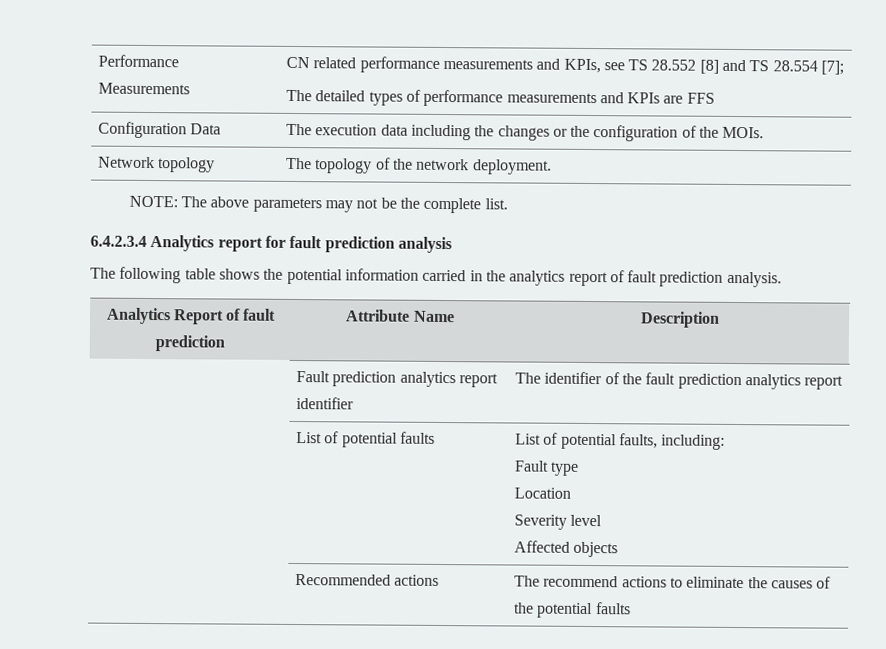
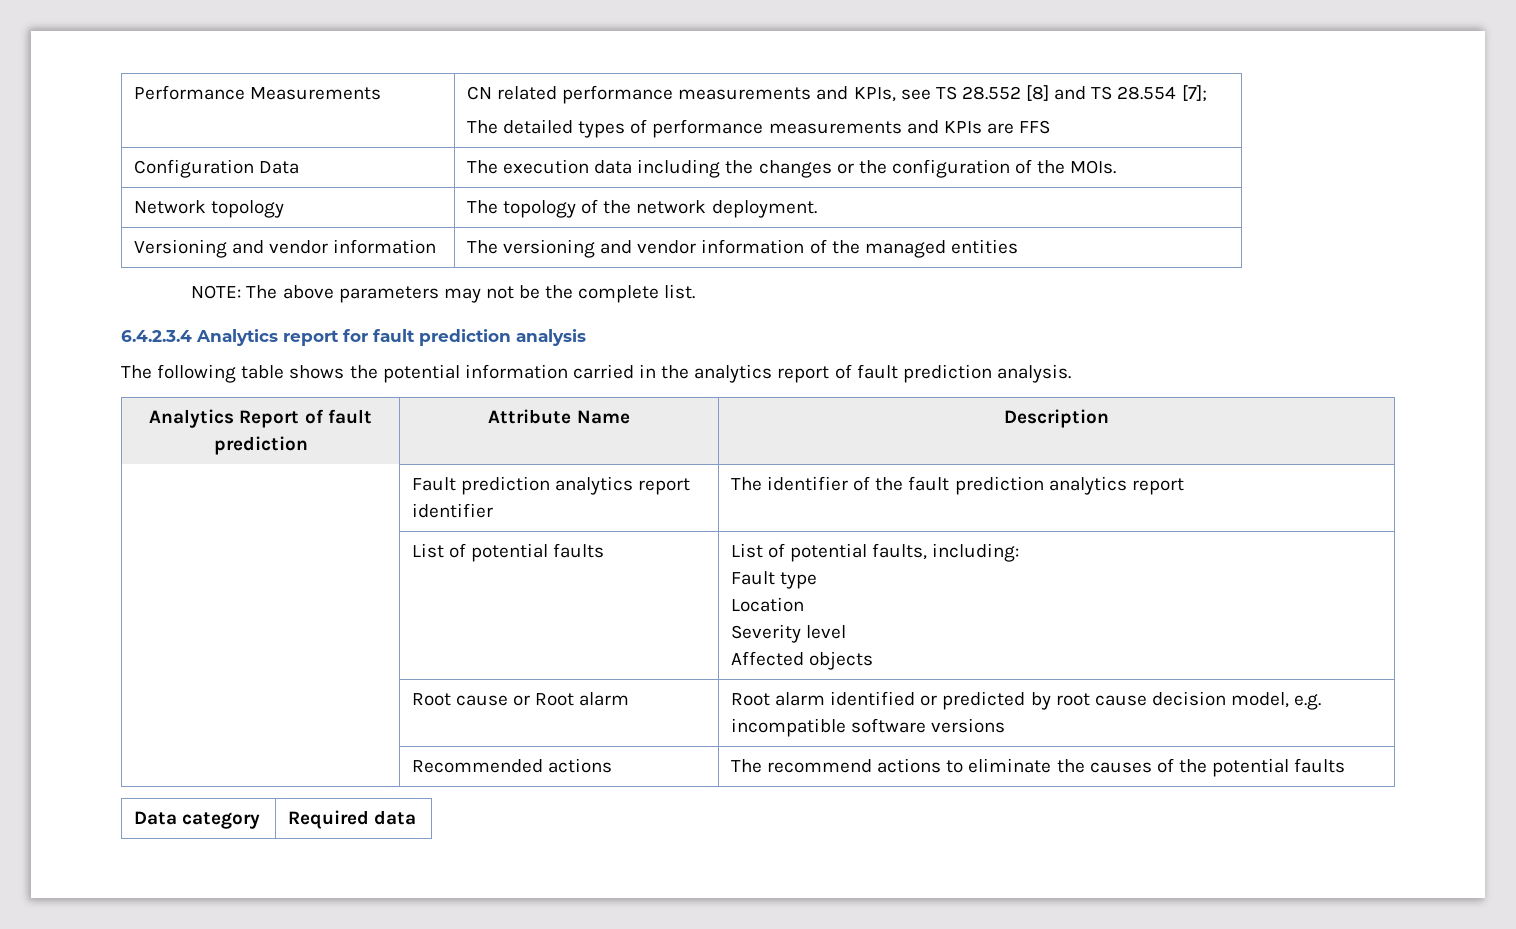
+ Versioning and vendor information | The versioning and vendor information of the managed entities
+ | Root cause or Root alarm | Root alarm identified or predicted by root cause decision model, e.g. incompatible software versions
+ Data category | Required data

